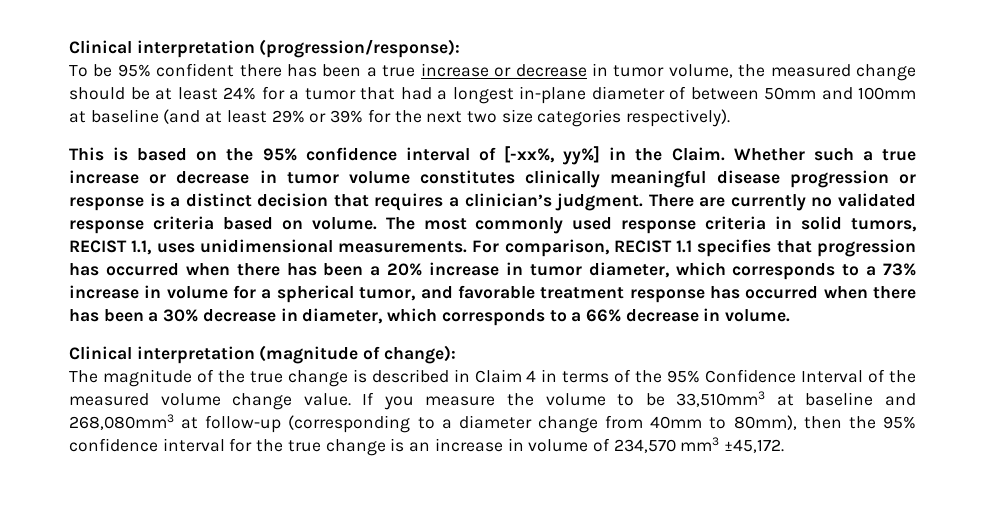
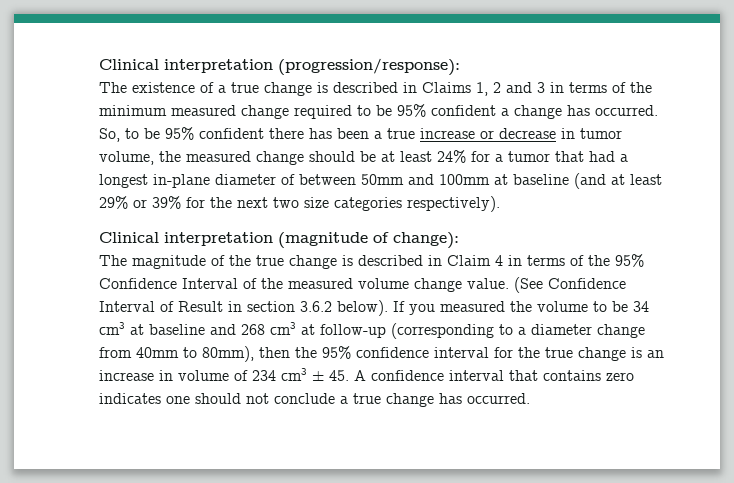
- To be 95% confident there has been a true increase or decrease in tumor volume, the measured change should be at least 24% for a tumor that had a longest in-plane diameter of between 50mm and 100mm at baseline (and at least 29% or 39% for the next two size categories respectively).
+ The existence of a true change is described in Claims 1, 2 and 3 in terms of the minimum measured change required to be 95% confident a change has occurred. So, to be 95% confident there has been a true increase or decrease in tumor volume, the measured change should be at least 24% for a tumor that had a longest in-plane diameter of between 50mm and 100mm at baseline (and at least 29% or 39% for the next two size categories respectively).
- This is based on the 95% confidence interval of [-xx%, yy%] in the Claim. Whether such a true increase or decrease in tumor volume constitutes clinically meaningful disease progression or response is a distinct decision that requires a clinician’s judgment. There are currently no validated response criteria based on volume. The most commonly used response criteria in solid tumors, RECIST 1.1, uses unidimensional measurements. For comparison, RECIST 1.1 specifies that progression has occurred when there has been a 20% increase in tumor diameter, which corresponds to a 73% increase in volume for a spherical tumor, and favorable treatment response has occurred when there has been a 30% decrease in diameter, which corresponds to a 66% decrease in volume.
+ (See Confidence Interval of Result in section 3.6.2 below).
- If you measure the volume to be 33,510mm3 at baseline and 268,080mm3 at follow-up (corresponding to a diameter change from 40mm to 80mm), then the 95% confidence interval for the true change is an increase in volume of 234,570 mm3 ±45,172.
+ If you measured the volume to be 34 cm3 at baseline and 268 cm3 at follow-up (corresponding to a diameter change from 40mm to 80mm), then the 95% confidence interval for the true change is an increase in volume of 234 cm3 ± 45. A confidence interval that contains zero indicates one should not conclude a true change has occurred.

